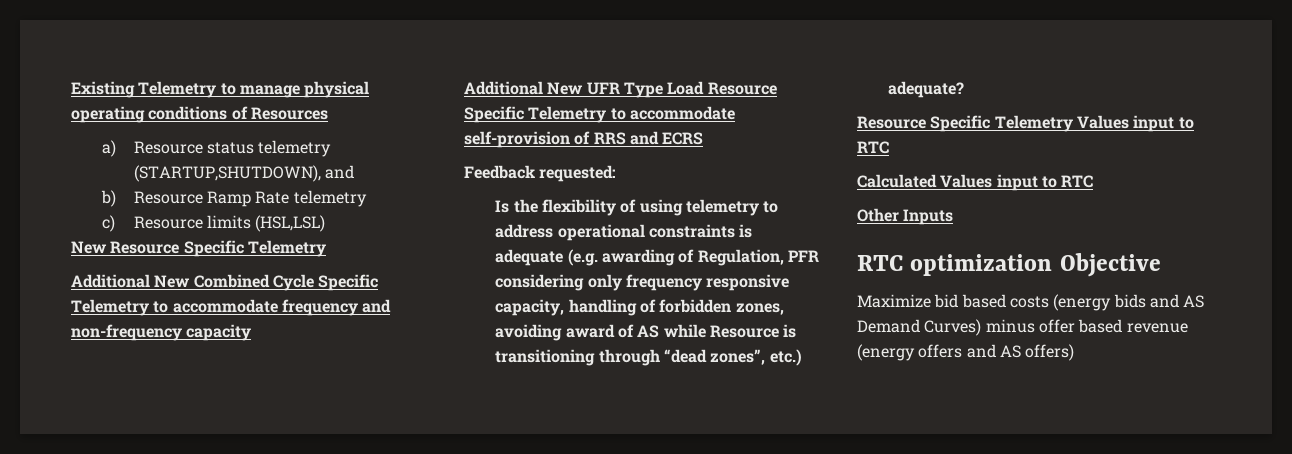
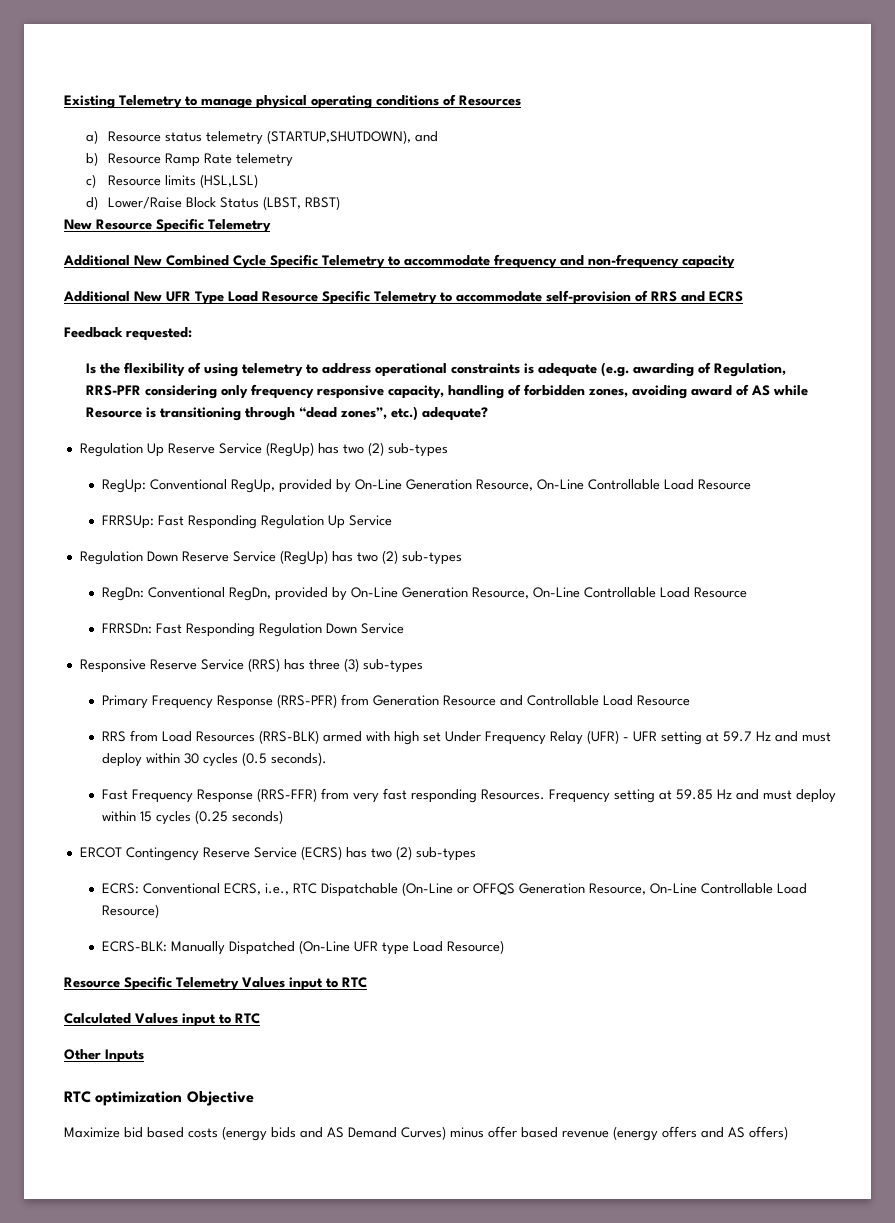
+ d) Lower/Raise Block Status (LBST, RBST)
- Is the flexibility of using telemetry to address operational constraints is adequate (e.g. awarding of Regulation, PFR considering only frequency responsive capacity, handling of forbidden zones, avoiding award of AS while Resource is transitioning through “dead zones”, etc.) adequate?
+ Is the flexibility of using telemetry to address operational constraints is adequate (e.g. awarding of Regulation, RRS-PFR considering only frequency responsive capacity, handling of forbidden zones, avoiding award of AS while Resource is transitioning through “dead zones”, etc.) adequate?
+ Regulation Up Reserve Service (RegUp) has two (2) sub-types
+ RegUp: Conventional RegUp, provided by On-Line Generation Resource, On-Line Controllable Load Resource
+ FRRSUp: Fast Responding Regulation Up Service
+ Regulation Down Reserve Service (RegUp) has two (2) sub-types
+ RegDn: Conventional RegDn, provided by On-Line Generation Resource, On-Line Controllable Load Resource
+ FRRSDn: Fast Responding Regulation Down Service
+ Responsive Reserve Service (RRS) has three (3) sub-types
+ Primary Frequency Response (RRS-PFR) from Generation Resource and Controllable Load Resource
+ RRS from Load Resources (RRS-BLK) armed with high set Under Frequency Relay (UFR) - UFR setting at 59.7 Hz and must deploy within 30 cycles (0.5 seconds).
+ Fast Frequency Response (RRS-FFR) from very fast responding Resources. Frequency setting at 59.85 Hz and must deploy within 15 cycles (0.25 seconds)
+ ERCOT Contingency Reserve Service (ECRS) has two (2) sub-types
+ ECRS: Conventional ECRS, i.e., RTC Dispatchable (On-Line or OFFQS Generation Resource, On-Line Controllable Load Resource)
+ ECRS-BLK: Manually Dispatched (On-Line UFR type Load Resource)

